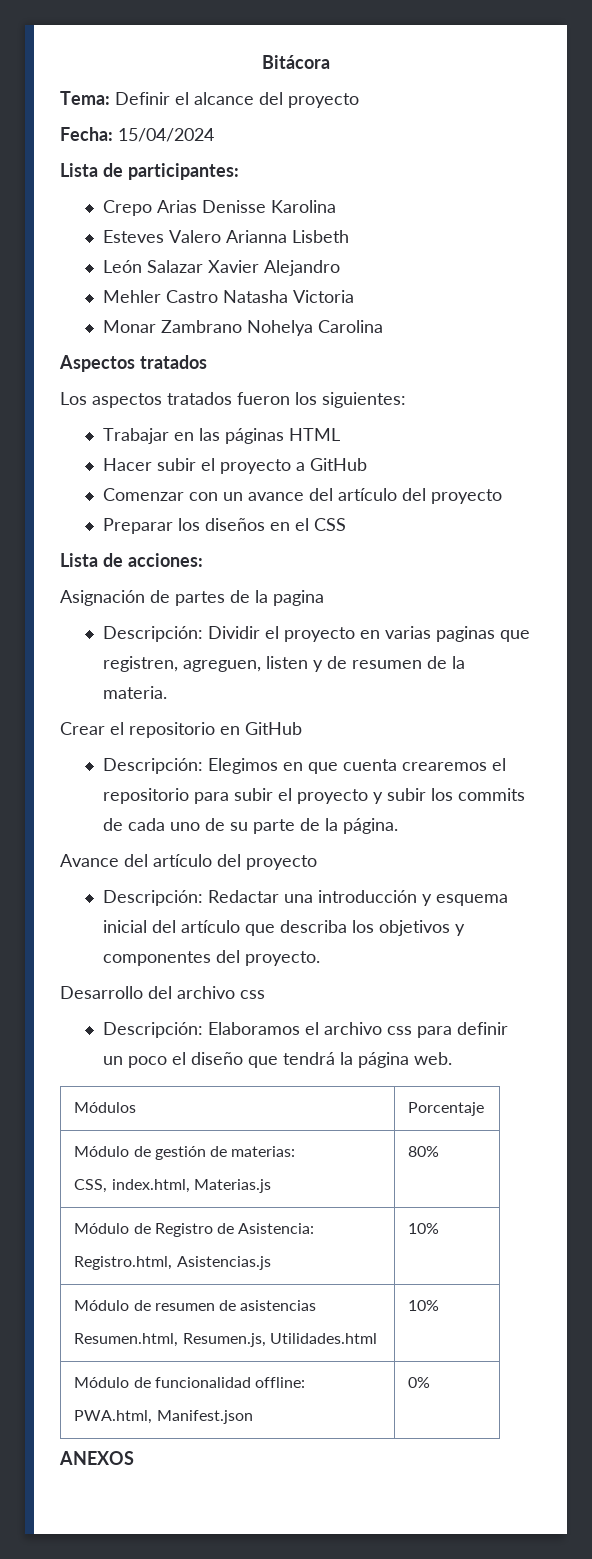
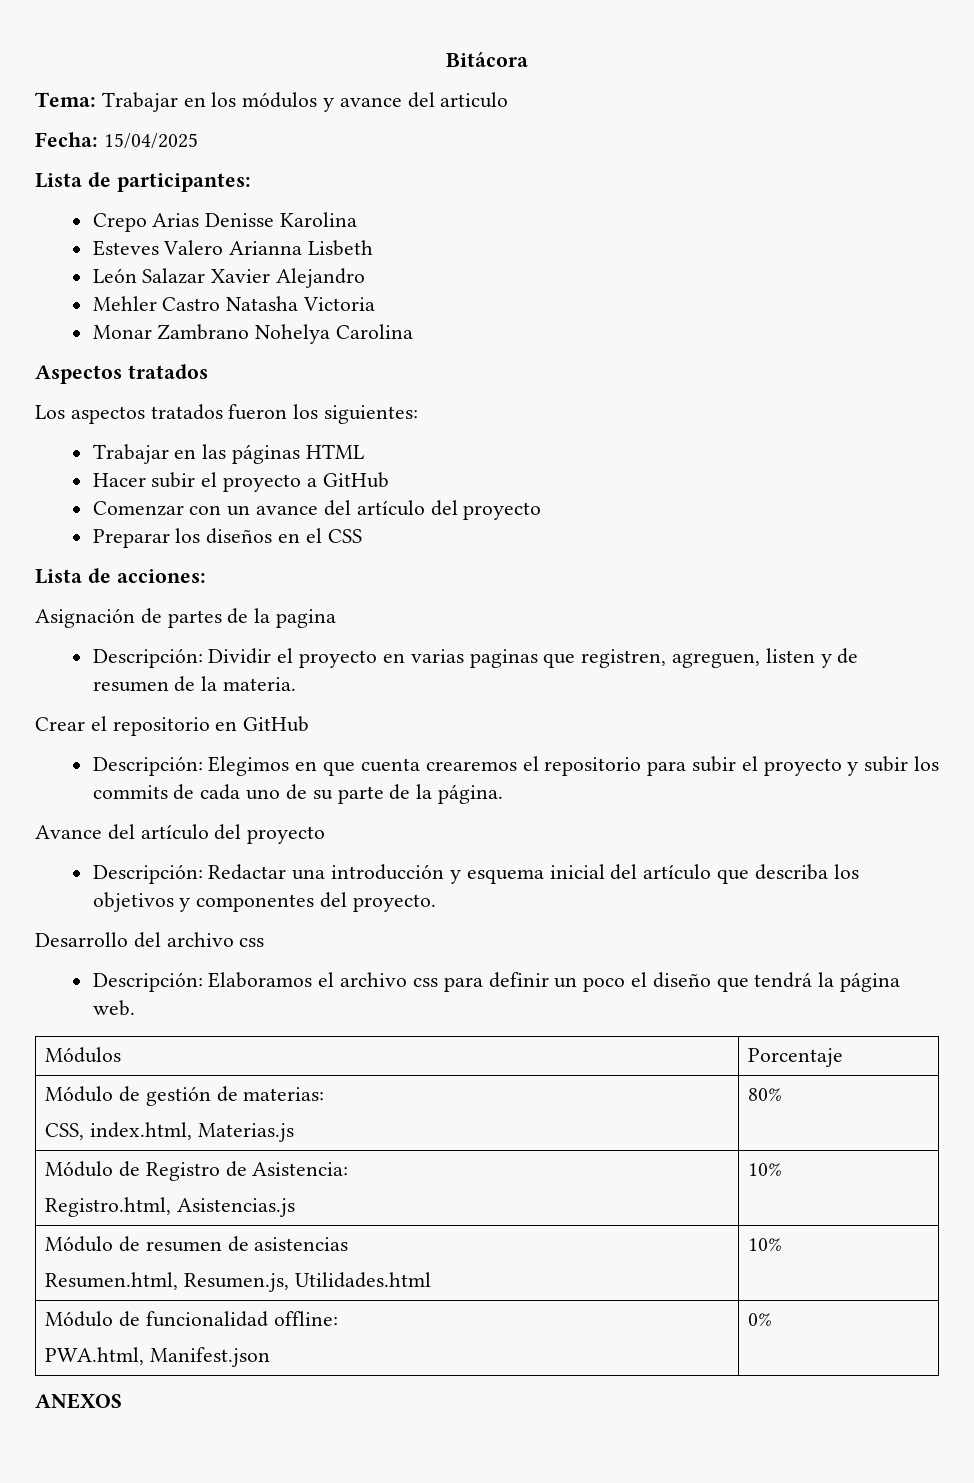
- Tema: Definir el alcance del proyecto
+ Tema: Trabajar en los módulos y avance del articulo
- Fecha: 15/04/2024
+ Fecha: 15/04/2025

